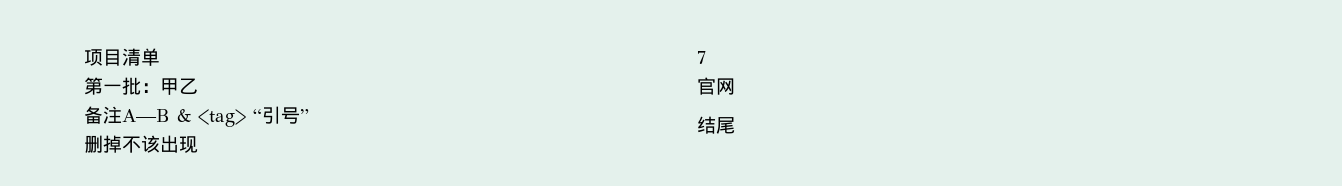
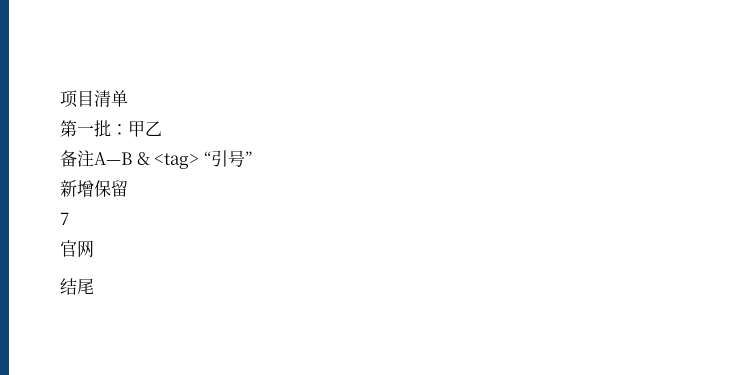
- 删掉不该出现
+ 新增保留

